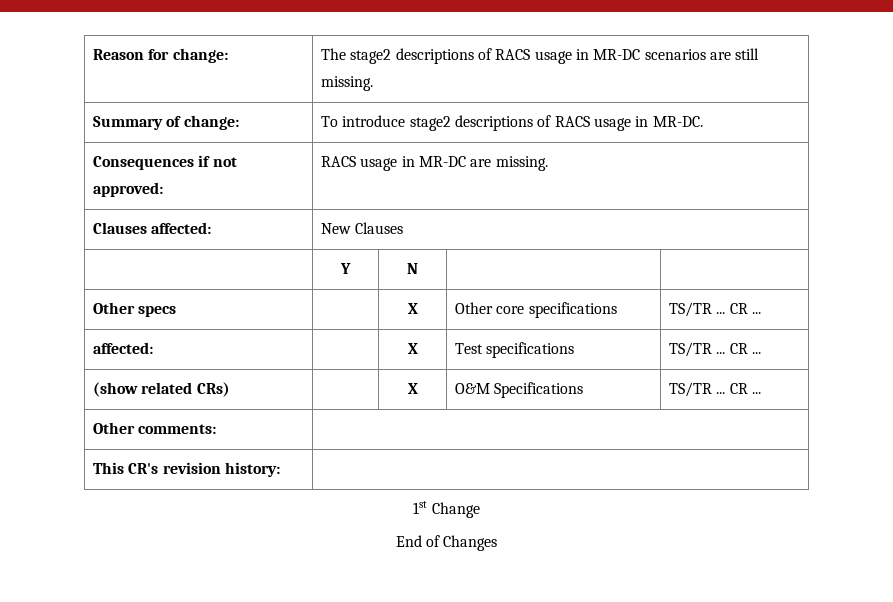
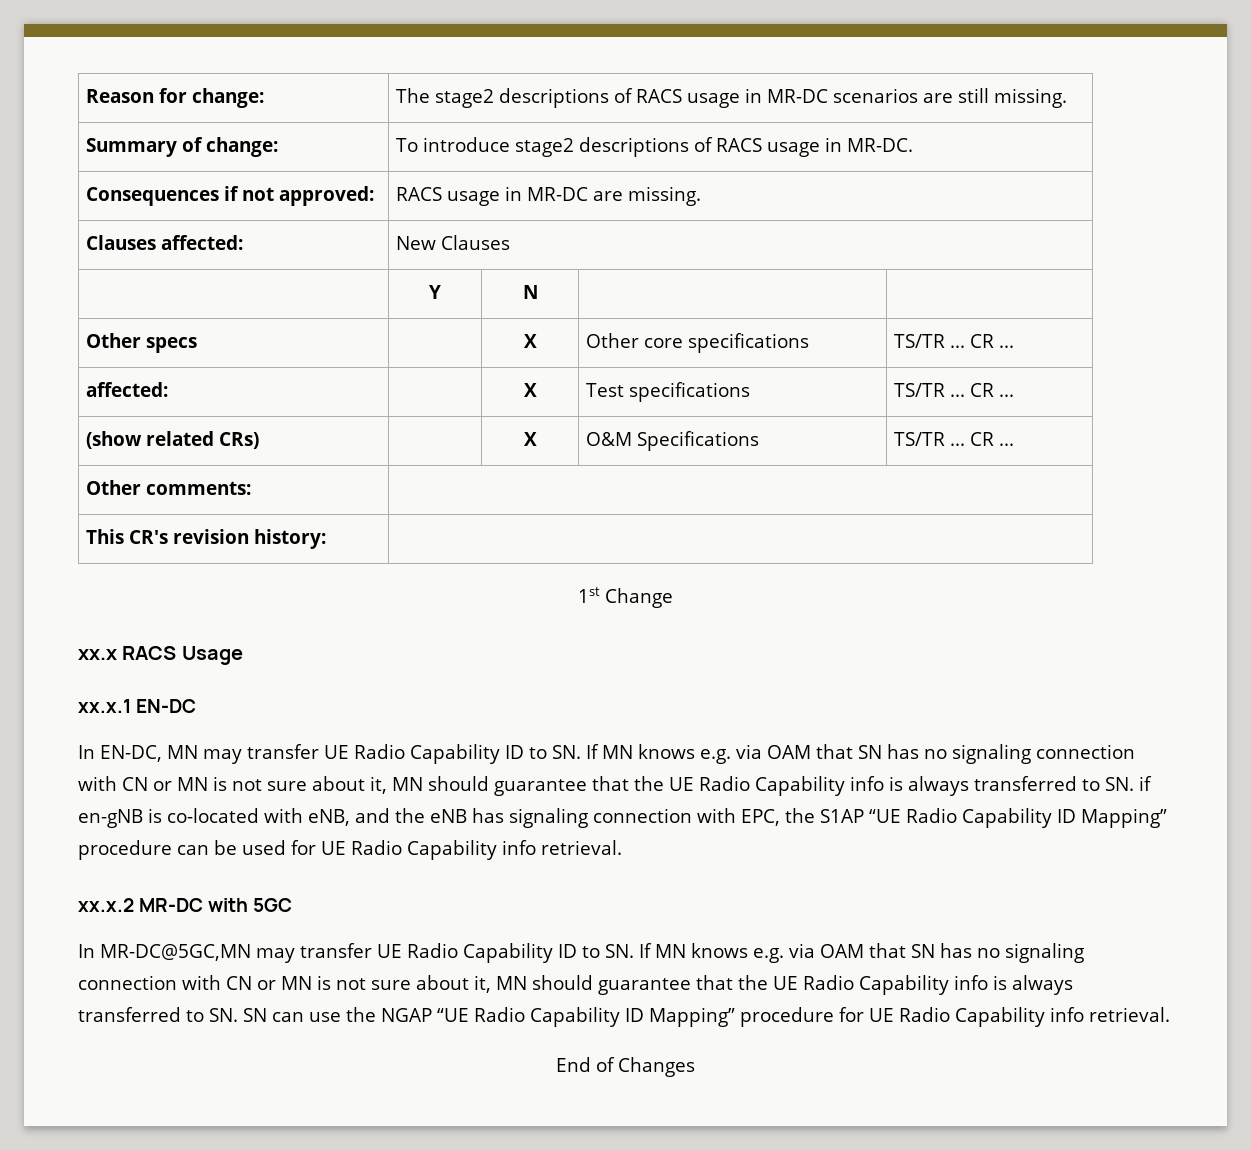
+ xx.x RACS Usage
+ xx.x.1 EN-DC
+ In EN-DC, MN may transfer UE Radio Capability ID to SN. If MN knows e.g. via OAM that SN has no signaling connection with CN or MN is not sure about it, MN should guarantee that the UE Radio Capability info is always transferred to SN. if en-gNB is co-located with eNB, and the eNB has signaling connection with EPC, the S1AP “UE Radio Capability ID Mapping” procedure can be used for UE Radio Capability info retrieval.
+ xx.x.2 MR-DC with 5GC
+ In MR-DC@5GC,MN may transfer UE Radio Capability ID to SN. If MN knows e.g. via OAM that SN has no signaling connection with CN or MN is not sure about it, MN should guarantee that the UE Radio Capability info is always transferred to SN. SN can use the NGAP “UE Radio Capability ID Mapping” procedure for UE Radio Capability info retrieval.

